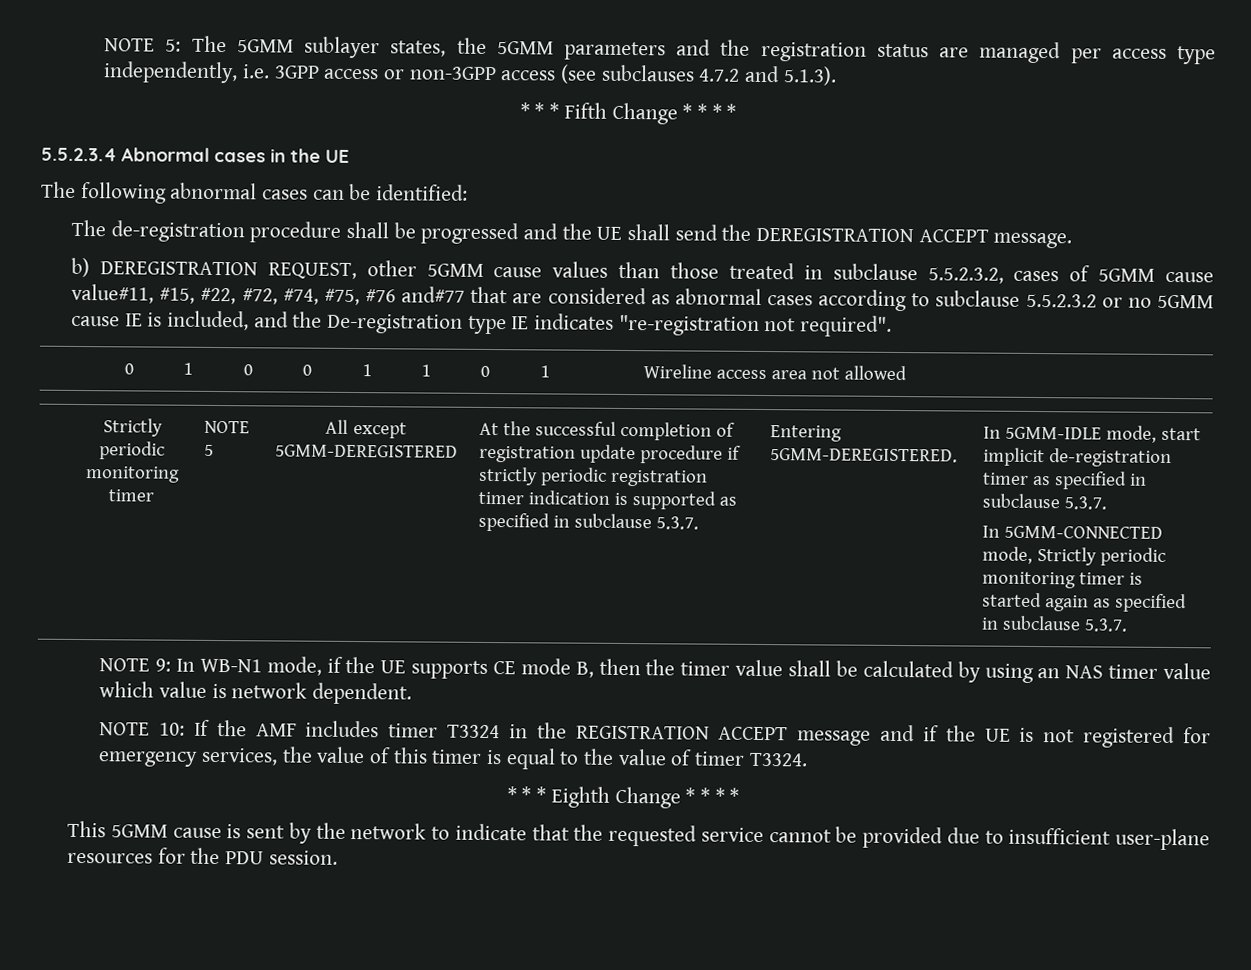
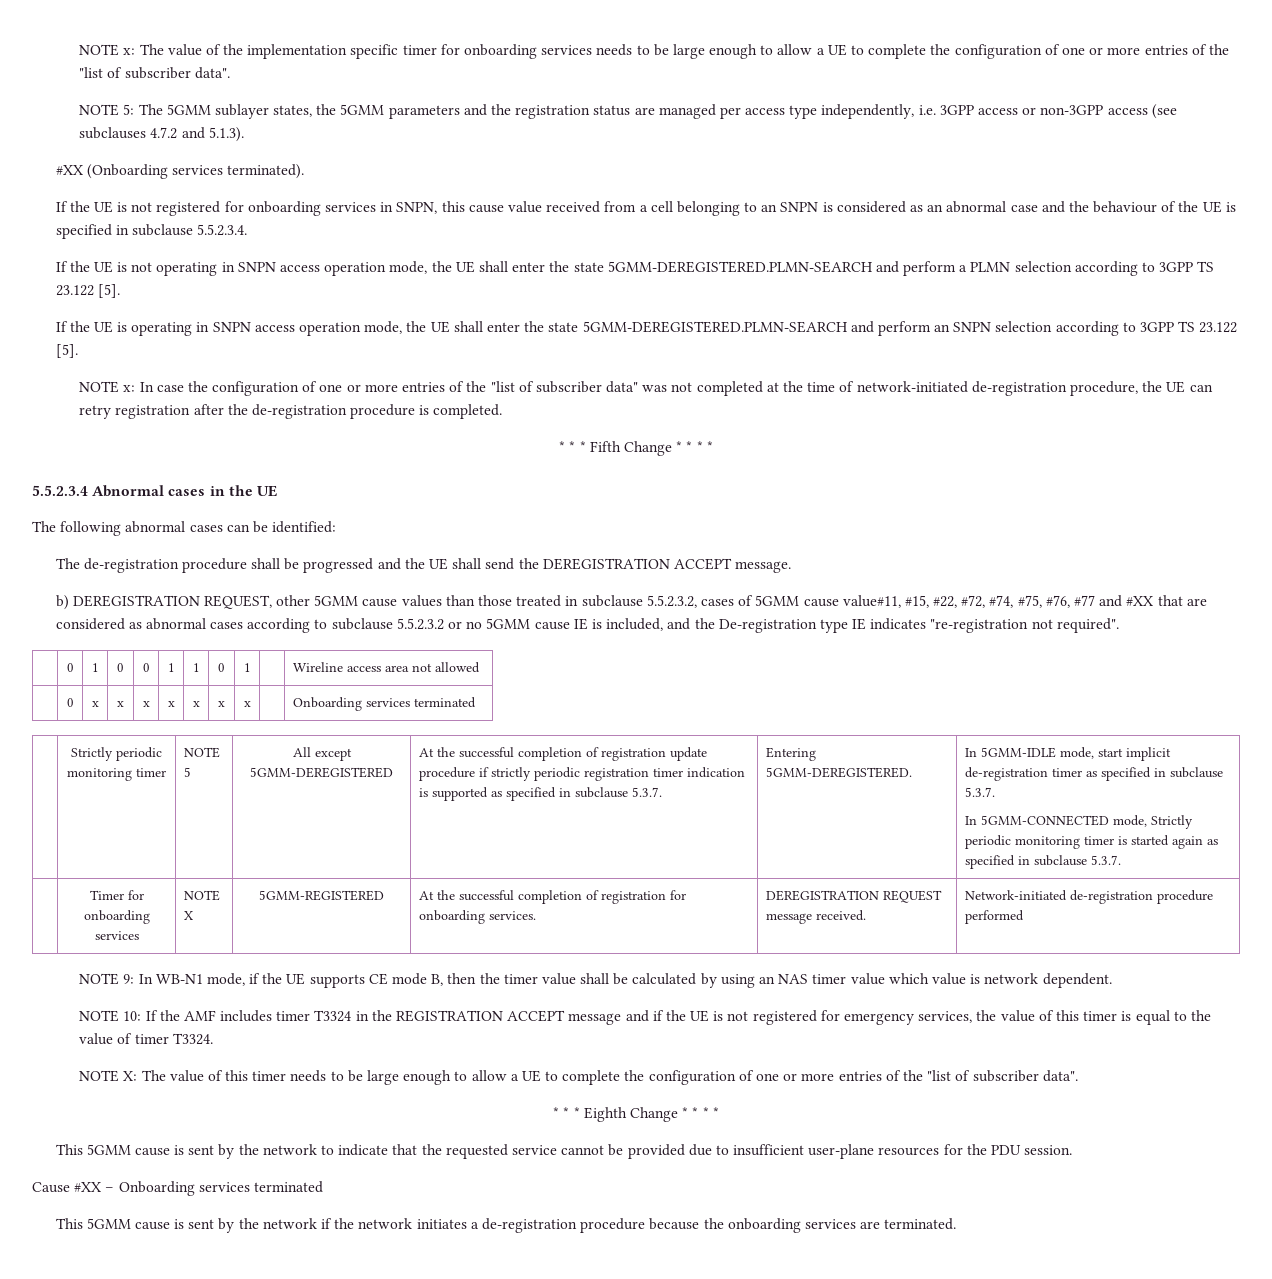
+ NOTE x: The value of the implementation specific timer for onboarding services needs to be large enough to allow a UE to complete the configuration of one or more entries of the "list of subscriber data".
+ #XX (Onboarding services terminated).
+ If the UE is not registered for onboarding services in SNPN, this cause value received from a cell belonging to an SNPN is considered as an abnormal case and the behaviour of the UE is specified in subclause 5.5.2.3.4.
+ If the UE is not operating in SNPN access operation mode, the UE shall enter the state 5GMM-DEREGISTERED.PLMN-SEARCH and perform a PLMN selection according to 3GPP TS 23.122 [5].
+ If the UE is operating in SNPN access operation mode, the UE shall enter the state 5GMM-DEREGISTERED.PLMN-SEARCH and perform an SNPN selection according to 3GPP TS 23.122 [5].
+ NOTE x: In case the configuration of one or more entries of the "list of subscriber data" was not completed at the time of network-initiated de-registration procedure, the UE can retry registration after the de-registration procedure is completed.
- b) DEREGISTRATION REQUEST, other 5GMM cause values than those treated in subclause 5.5.2.3.2, cases of 5GMM cause value#11, #15, #22, #72, #74, #75, #76 and#77 that are considered as abnormal cases according to subclause 5.5.2.3.2 or no 5GMM cause IE is included, and the De-registration type IE indicates "re-registration not required".
+ b) DEREGISTRATION REQUEST, other 5GMM cause values than those treated in subclause 5.5.2.3.2, cases of 5GMM cause value#11, #15, #22, #72, #74, #75, #76, #77 and #XX that are considered as abnormal cases according to subclause 5.5.2.3.2 or no 5GMM cause IE is included, and the De-registration type IE indicates "re-registration not required".
+ | 0 | x | x | x | x | x | x | x | | Onboarding services terminated
+ | Timer for onboarding services | NOTE X | 5GMM-REGISTERED | At the successful completion of registration for onboarding services. | DEREGISTRATION REQUEST message received. | Network-initiated de-registration procedure performed
+ NOTE X: The value of this timer needs to be large enough to allow a UE to complete the configuration of one or more entries of the "list of subscriber data".
+ Cause #XX – Onboarding services terminated
+ This 5GMM cause is sent by the network if the network initiates a de-registration procedure because the onboarding services are terminated.

